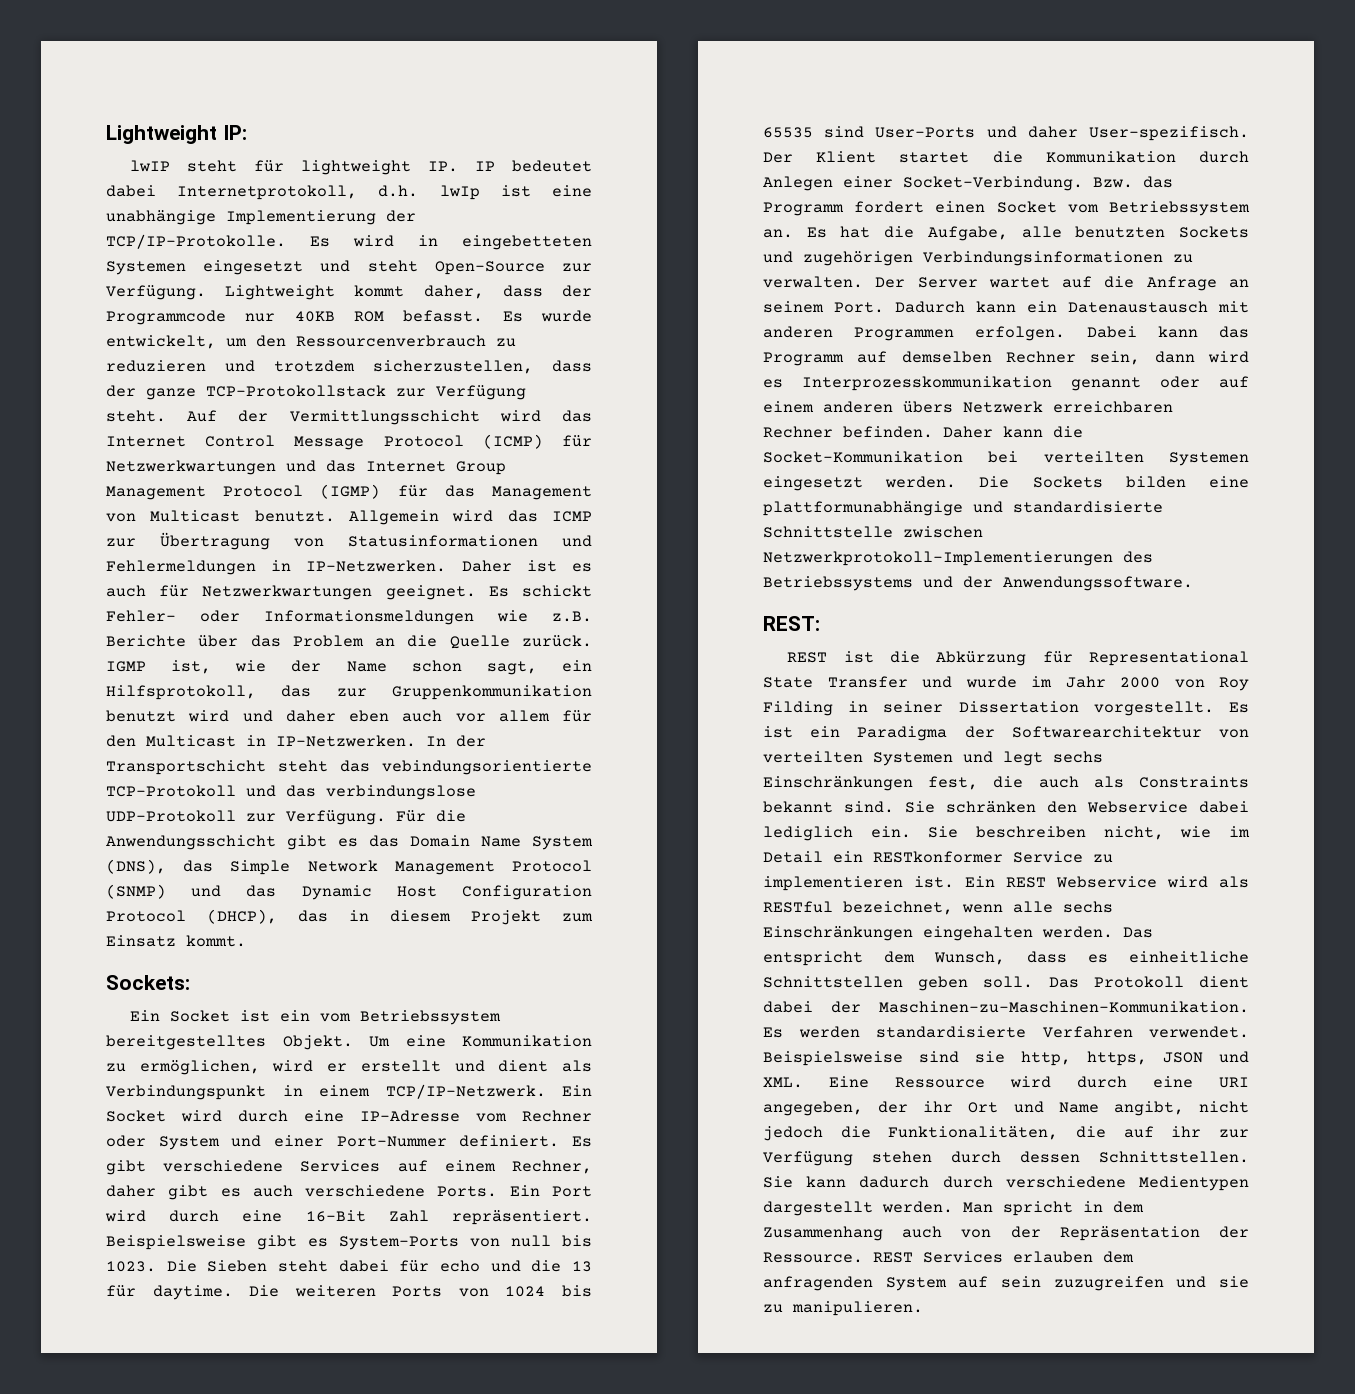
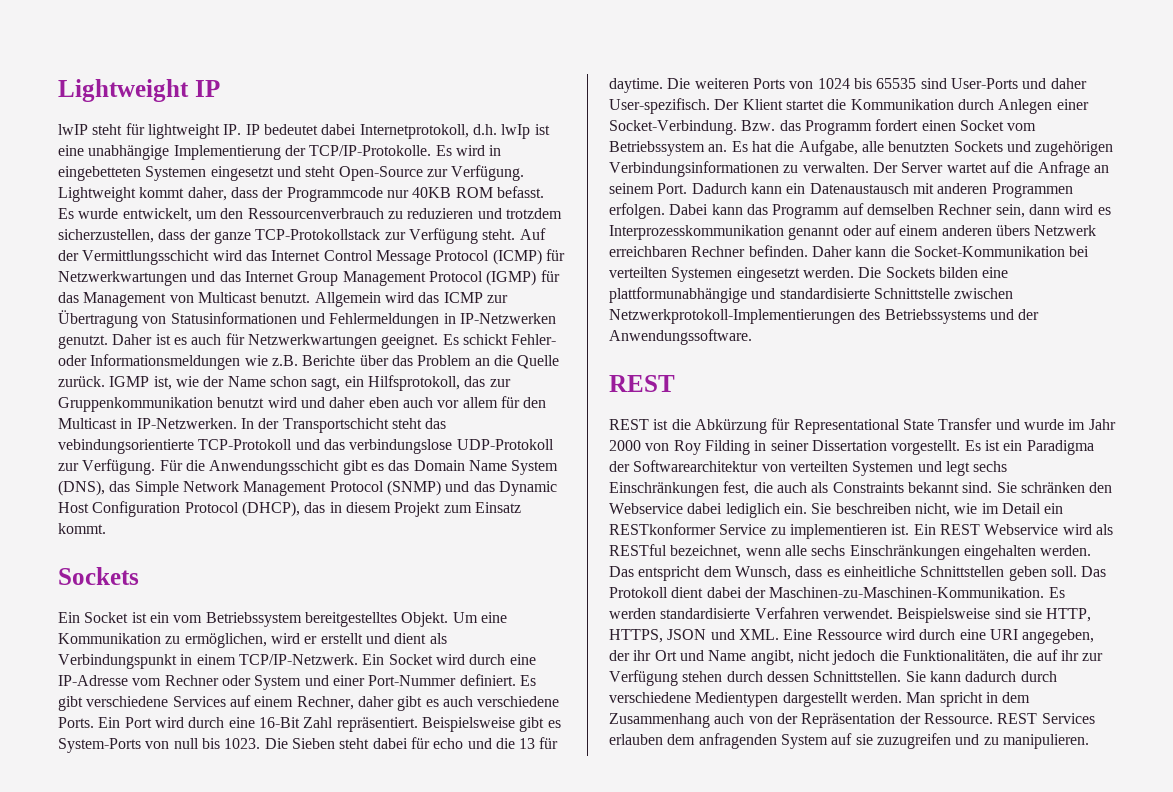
- Lightweight IP:
+ Lightweight IP
- Allgemein wird das ICMP zur Übertragung von Statusinformationen und Fehlermeldungen in IP-Netzwerken.
+ Allgemein wird das ICMP zur Übertragung von Statusinformationen und Fehlermeldungen in IP-Netzwerken genutzt.
  Für die Anwendungsschicht gibt es das Domain Name System (DNS), das Simple Network Management Protocol (SNMP) und das Dynamic Host Configuration Protocol (DHCP), das in diesem Projekt zum Einsatz kommt.
- Sockets:
+ Sockets
  Die Sockets bilden eine plattformunabhängige und standardisierte Schnittstelle zwischen Netzwerkprotokoll-Implementierungen des Betriebssystems und der Anwendungssoftware.
- REST:
+ REST
- Beispielsweise sind sie http, https, JSON und XML. Eine Ressource wird durch eine URI angegeben, der ihr Ort und Name angibt, nicht jedoch die Funktionalitäten, die auf ihr zur Verfügung stehen durch dessen Schnittstellen.
+ Beispielsweise sind sie HTTP, HTTPS, JSON und XML. Eine Ressource wird durch eine URI angegeben, der ihr Ort und Name angibt, nicht jedoch die Funktionalitäten, die auf ihr zur Verfügung stehen durch dessen Schnittstellen.
- REST Services erlauben dem anfragenden System auf sein zuzugreifen und sie zu manipulieren.
+ REST Services erlauben dem anfragenden System auf sie zuzugreifen und zu manipulieren.

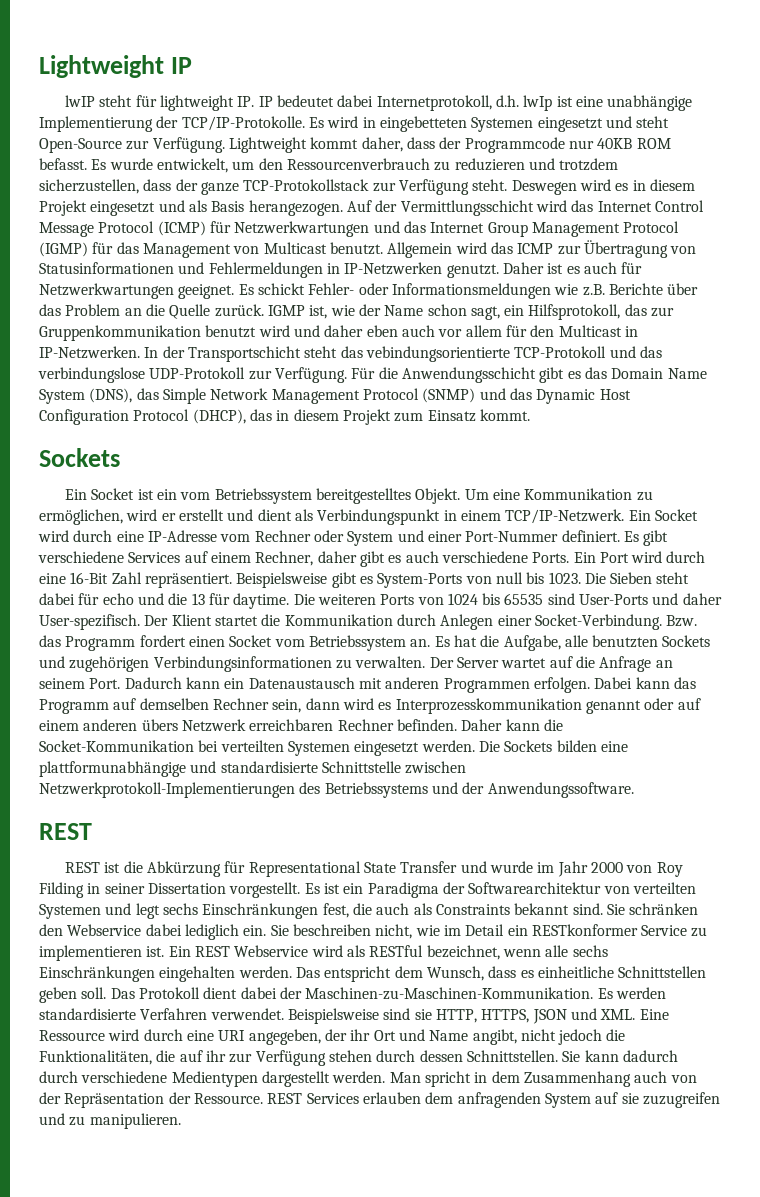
+ Deswegen wird es in diesem Projekt eingesetzt und als Basis herangezogen.

